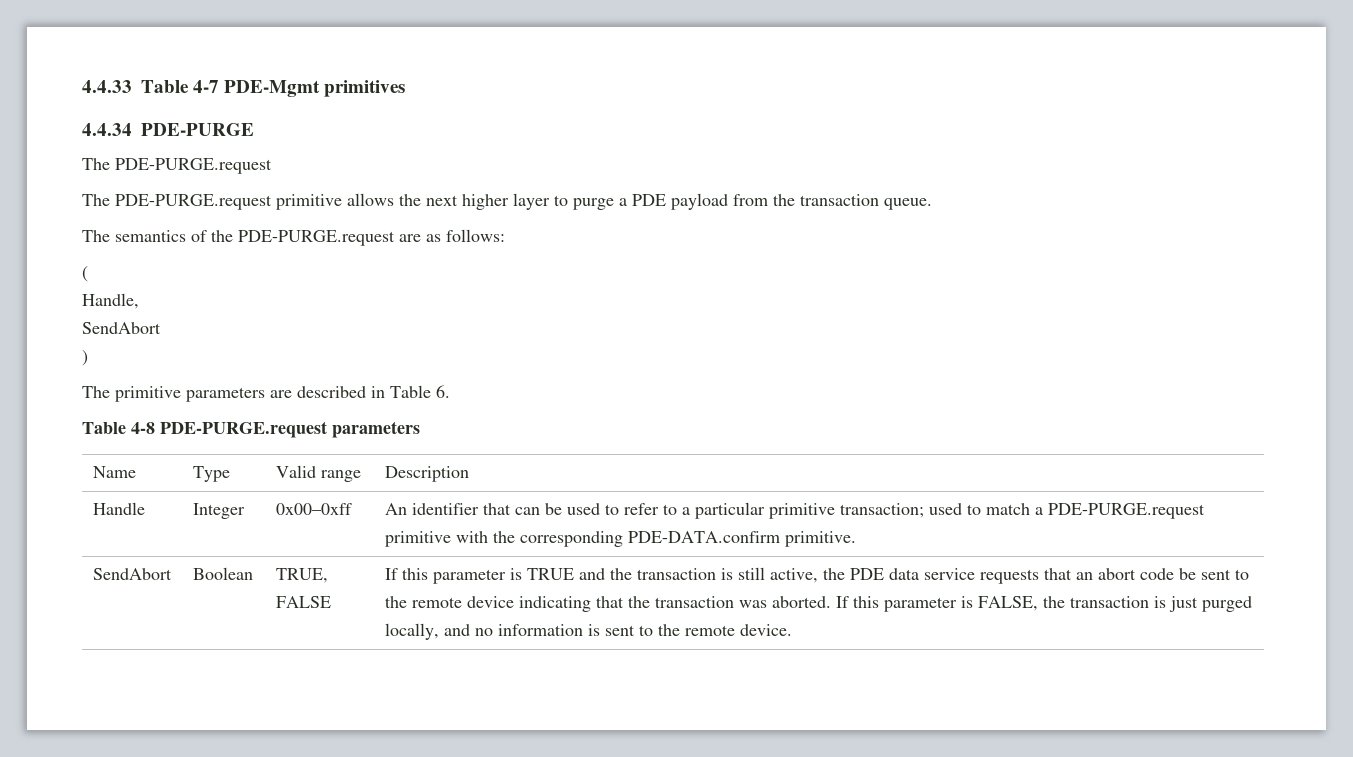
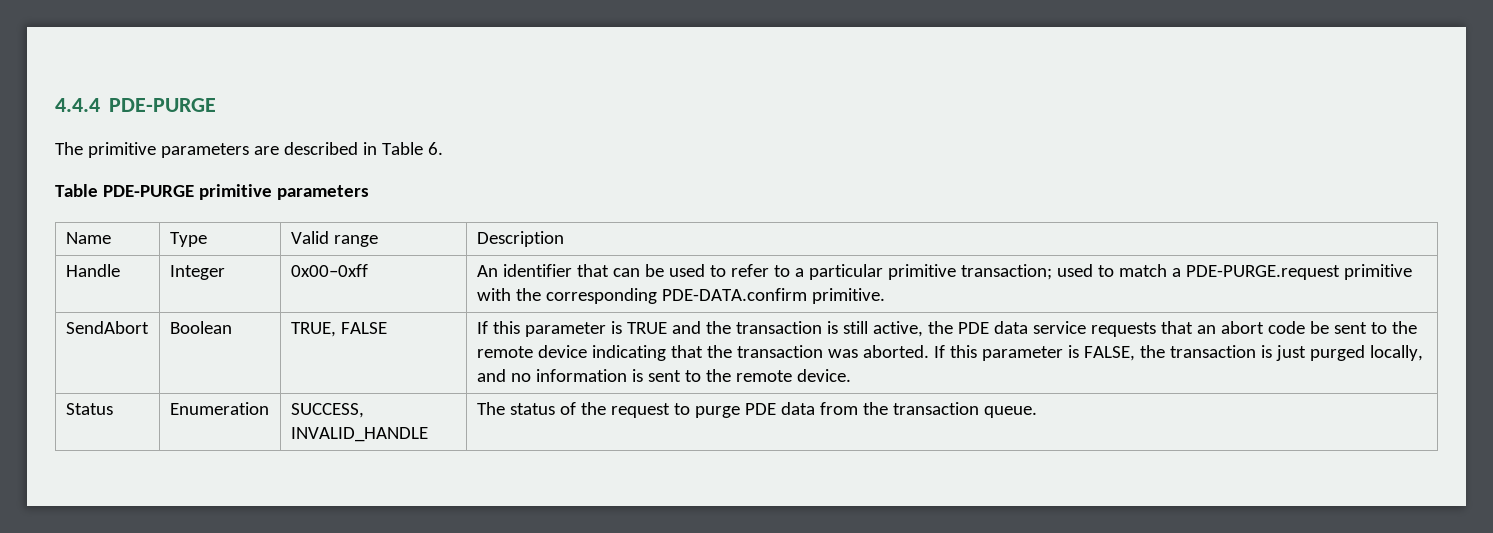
- 4.4.33 Table 4-7 PDE-Mgmt primitives
- 4.4.34 PDE-PURGE
- The PDE-PURGE.request
- The PDE-PURGE.request primitive allows the next higher layer to purge a PDE payload from the transaction queue.
- The semantics of the PDE-PURGE.request are as follows:
- (
- Handle,
- SendAbort
- )
+ 4.4.4 PDE-PURGE
- Table 4-8 PDE-PURGE.request parameters
+ Table PDE-PURGE primitive parameters
+ Status | Enumeration | SUCCESS, INVALID_HANDLE | The status of the request to purge PDE data from the transaction queue.

